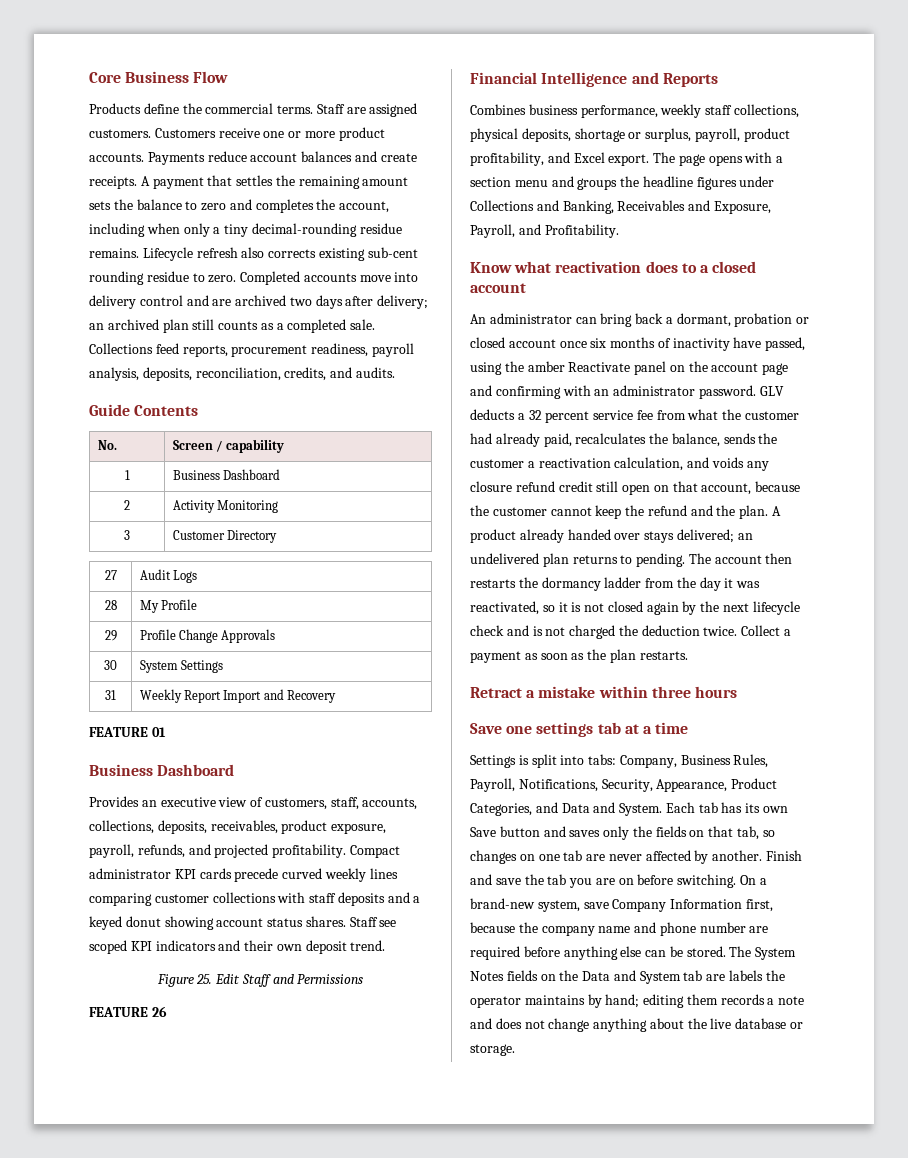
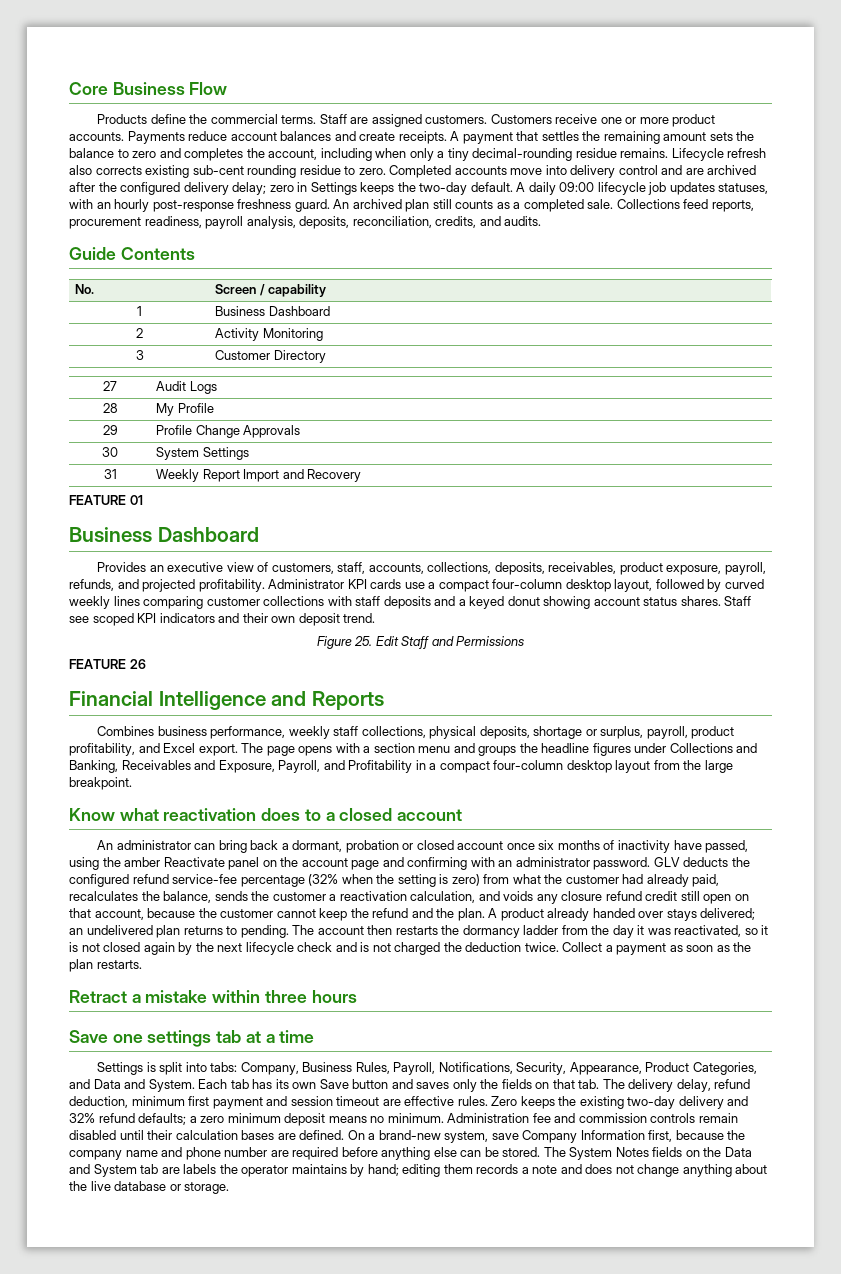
- Completed accounts move into delivery control and are archived two days after delivery; an archived plan still counts as a completed sale.
+ Completed accounts move into delivery control and are archived after the configured delivery delay; zero in Settings keeps the two-day default. A daily 09:00 lifecycle job updates statuses, with an hourly post-response freshness guard. An archived plan still counts as a completed sale.
- Compact administrator KPI cards precede curved weekly lines comparing customer collections with staff deposits and a keyed donut showing account status shares.
+ Administrator KPI cards use a compact four-column desktop layout, followed by curved weekly lines comparing customer collections with staff deposits and a keyed donut showing account status shares.
- The page opens with a section menu and groups the headline figures under Collections and Banking, Receivables and Exposure, Payroll, and Profitability.
+ The page opens with a section menu and groups the headline figures under Collections and Banking, Receivables and Exposure, Payroll, and Profitability in a compact four-column desktop layout from the large breakpoint.
- GLV deducts a 32 percent service fee from what the customer had already paid, recalculates the balance, sends the customer a reactivation calculation, and voids any closure refund credit still open on that account, because the customer cannot keep the refund and the plan.
+ GLV deducts the configured refund service-fee percentage (32% when the setting is zero) from what the customer had already paid, recalculates the balance, sends the customer a reactivation calculation, and voids any closure refund credit still open on that account, because the customer cannot keep the refund and the plan.
- Each tab has its own Save button and saves only the fields on that tab, so changes on one tab are never affected by another. Finish and save the tab you are on before switching.
+ Each tab has its own Save button and saves only the fields on that tab. The delivery delay, refund deduction, minimum first payment and session timeout are effective rules. Zero keeps the existing two-day delivery and 32% refund defaults; a zero minimum deposit means no minimum. Administration fee and commission controls remain disabled until their calculation bases are defined.

